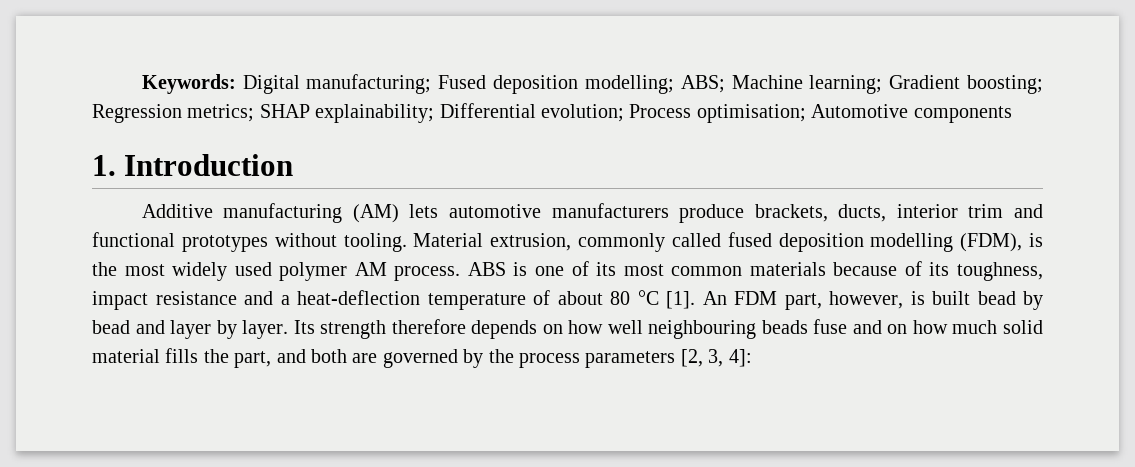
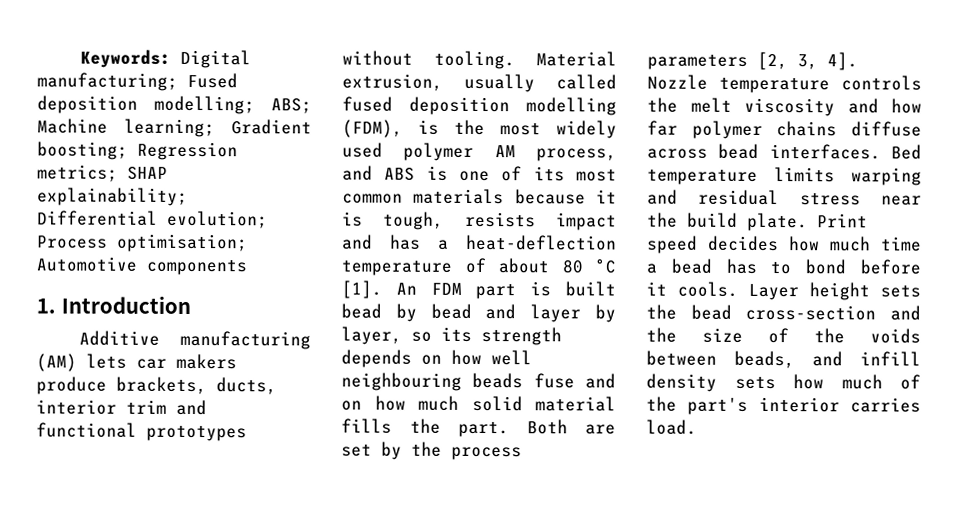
- Additive manufacturing (AM) lets automotive manufacturers produce brackets, ducts, interior trim and functional prototypes without tooling.
+ Additive manufacturing (AM) lets car makers produce brackets, ducts, interior trim and functional prototypes without tooling.
- Material extrusion, commonly called fused deposition modelling (FDM), is the most widely used polymer AM process. ABS is one of its most common materials because of its toughness, impact resistance and a heat-deflection temperature of about 80 °C [1].
+ Material extrusion, usually called fused deposition modelling (FDM), is the most widely used polymer AM process, and ABS is one of its most common materials because it is tough, resists impact and has a heat-deflection temperature of about 80 °C [1].
- An FDM part, however, is built bead by bead and layer by layer. Its strength therefore depends on how well neighbouring beads fuse and on how much solid material fills the part, and both are governed by the process parameters [2, 3, 4]:
+ An FDM part is built bead by bead and layer by layer, so its strength depends on how well neighbouring beads fuse and on how much solid material fills the part. Both are set by the process parameters [2, 3, 4]. Nozzle temperature controls the melt viscosity and how far polymer chains diffuse across bead interfaces. Bed temperature limits warping and residual stress near the build plate. Print speed decides how much time a bead has to bond before it cools. Layer height sets the bead cross-section and the size of the voids between beads, and infill density sets how much of the part's interior carries load.

